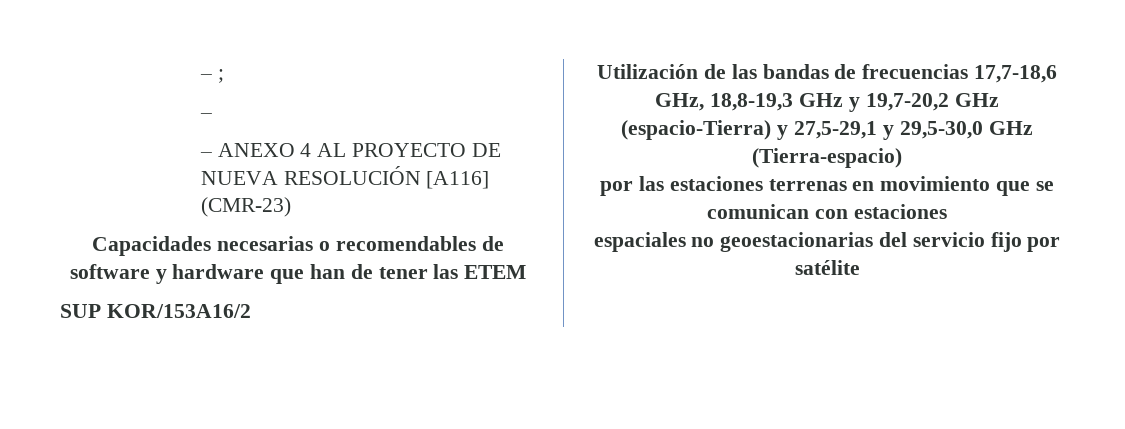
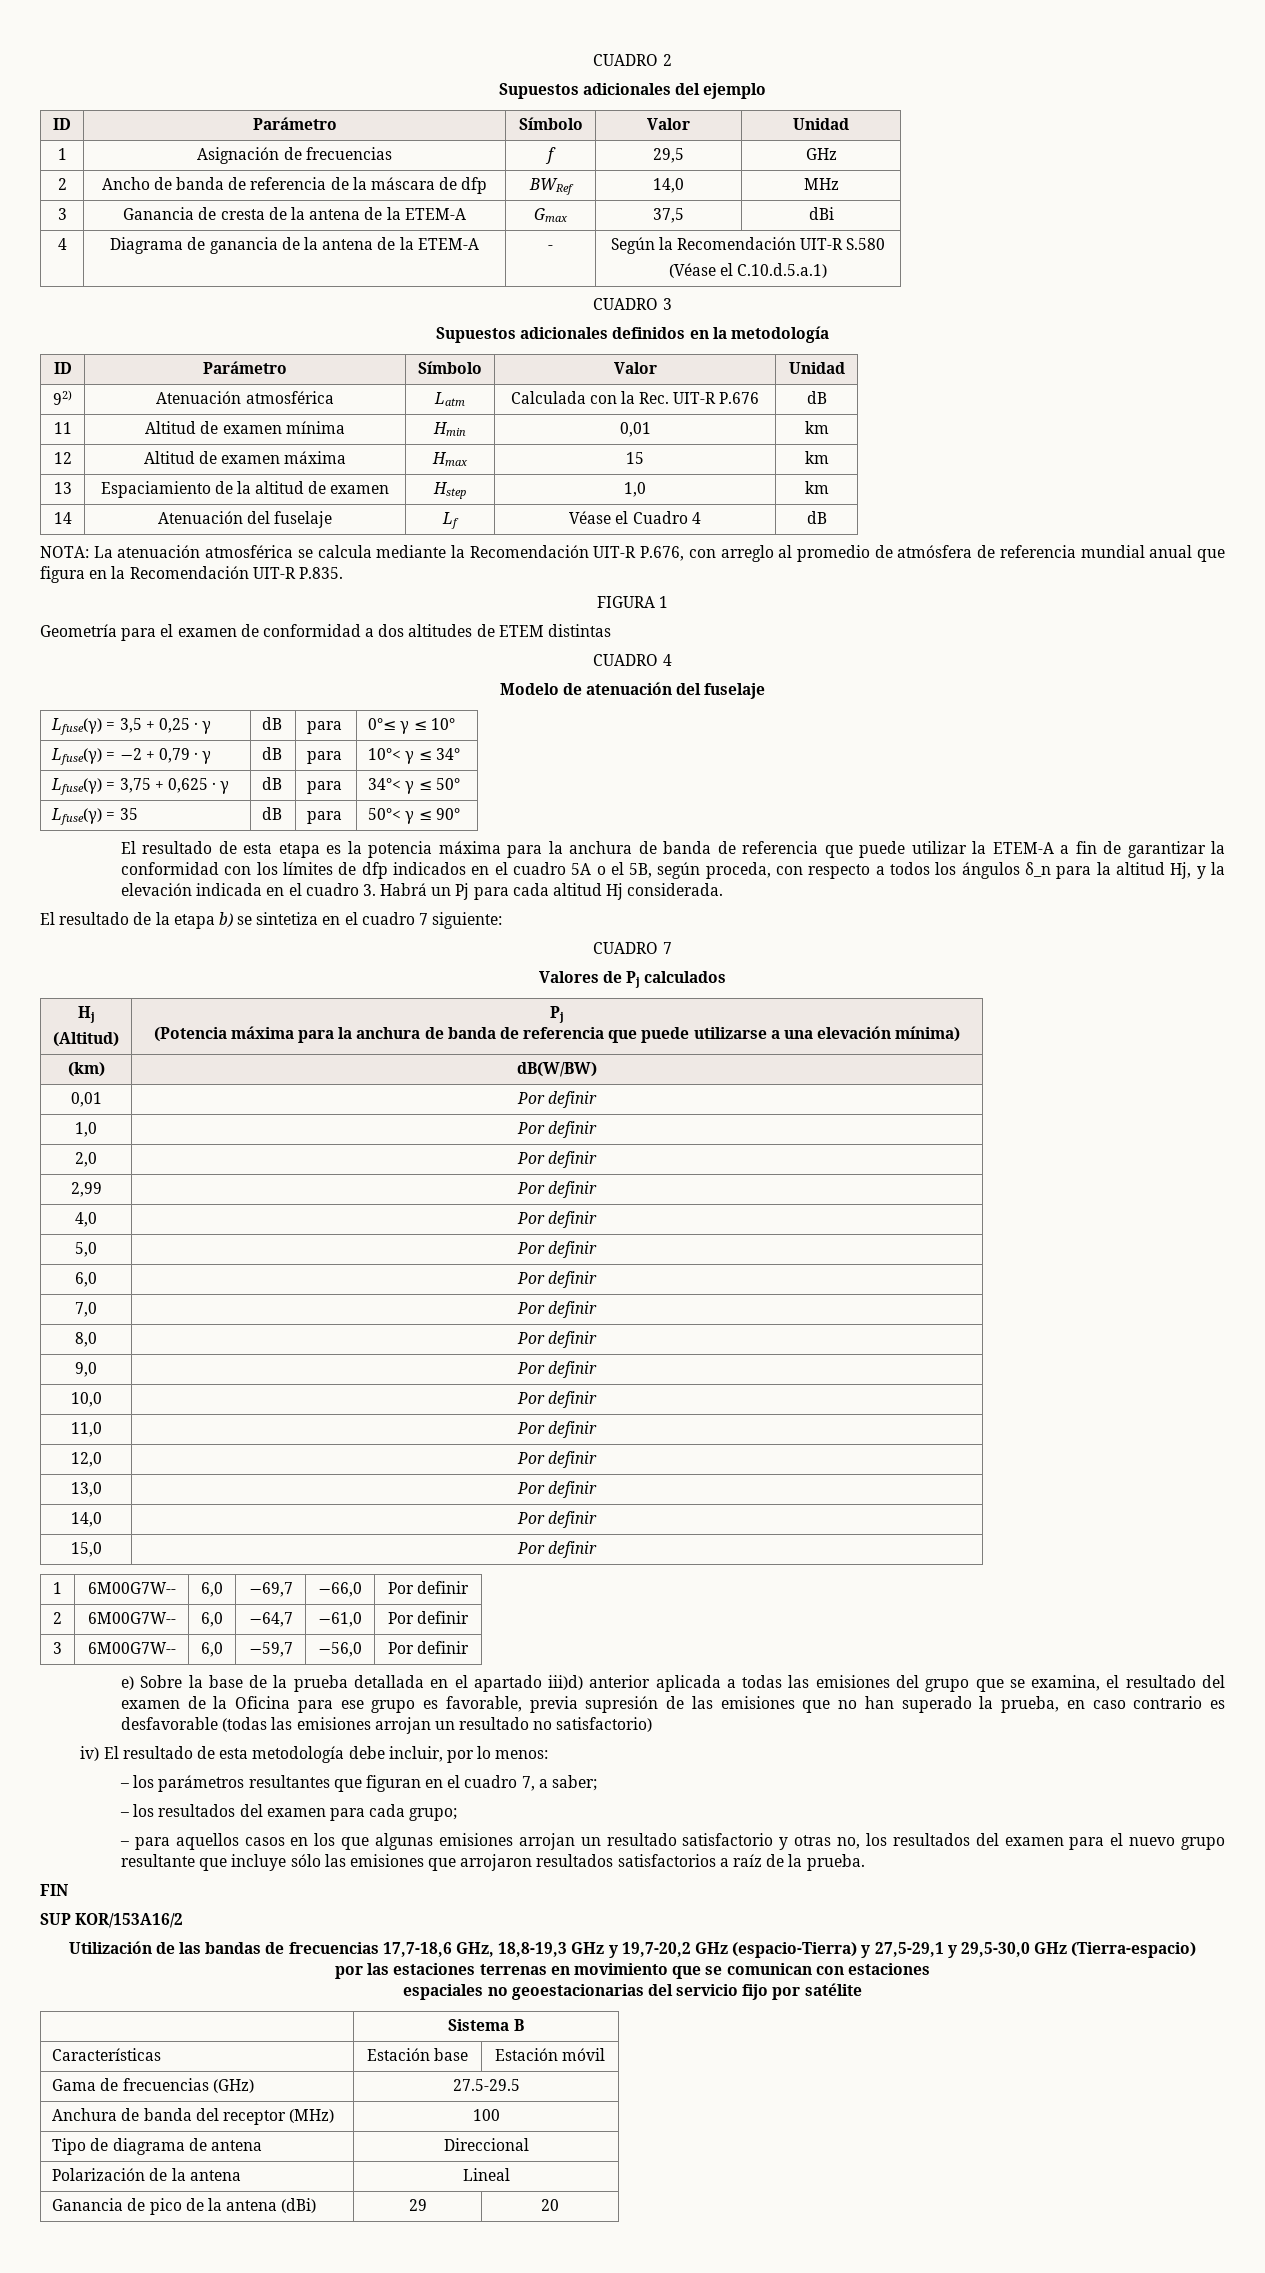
- – ;
- –
- – ANEXO 4 AL PROYECTO DE NUEVA RESOLUCIÓN [A116] (CMR-23)
- Capacidades necesarias o recomendables de software y hardware que han de tener las ETEM
+ CUADRO 2
+ Supuestos adicionales del ejemplo
+ ID | Parámetro | Símbolo | Valor | Unidad
+ 1 | Asignación de frecuencias | f | 29,5 | GHz
+ 2 | Ancho de banda de referencia de la máscara de dfp | BWRef | 14,0 | MHz
+ 3 | Ganancia de cresta de la antena de la ETEM-A | Gmax | 37,5 | dBi
+ 4 | Diagrama de ganancia de la antena de la ETEM-A | - | Según la Recomendación UIT-R S.580
+ (Véase el C.10.d.5.a.1)
+ CUADRO 3
+ Supuestos adicionales definidos en la metodología
+ ID | Parámetro | Símbolo | Valor | Unidad
+ 92) | Atenuación atmosférica | Latm | Calculada con la Rec. UIT-R P.676 | dB
+ 11 | Altitud de examen mínima | Hmin | 0,01 | km
+ 12 | Altitud de examen máxima | Hmax | 15 | km
+ 13 | Espaciamiento de la altitud de examen | Hstep | 1,0 | km
+ 14 | Atenuación del fuselaje | Lf | Véase el Cuadro 4 | dB
+ NOTA: La atenuación atmosférica se calcula mediante la Recomendación UIT-R P.676, con arreglo al promedio de atmósfera de referencia mundial anual que figura en la Recomendación UIT-R P.835.
+ FIGURA 1
+ Geometría para el examen de conformidad a dos altitudes de ETEM distintas
+ CUADRO 4
+ Modelo de atenuación del fuselaje
+ Lfuse(γ) = 3,5 + 0,25 · γ | dB | para | 0°≤ γ ≤ 10°
+ Lfuse(γ) = −2 + 0,79 · γ | dB | para | 10°< γ ≤ 34°
+ Lfuse(γ) = 3,75 + 0,625 · γ | dB | para | 34°< γ ≤ 50°
+ Lfuse(γ) = 35 | dB | para | 50°< γ ≤ 90°
+ El resultado de esta etapa es la potencia máxima para la anchura de banda de referencia que puede utilizar la ETEM-A a fin de garantizar la conformidad con los límites de dfp indicados en el cuadro 5A o el 5B, según proceda, con respecto a todos los ángulos δ_n para la altitud Hj, y la elevación indicada en el cuadro 3. Habrá un Pj para cada altitud Hj considerada.
+ El resultado de la etapa b) se sintetiza en el cuadro 7 siguiente:
+ CUADRO 7
+ Valores de Pj calculados
+ Hj
+ (Altitud) | Pj
+ (Potencia máxima para la anchura de banda de referencia que puede utilizarse a una elevación mínima)
+ (km) | dB(W/BW)
+ 0,01 | Por definir
+ 1,0 | Por definir
+ 2,0 | Por definir
+ 2,99 | Por definir
+ 4,0 | Por definir
+ 5,0 | Por definir
+ 6,0 | Por definir
+ 7,0 | Por definir
+ 8,0 | Por definir
+ 9,0 | Por definir
+ 10,0 | Por definir
+ 11,0 | Por definir
+ 12,0 | Por definir
+ 13,0 | Por definir
+ 14,0 | Por definir
+ 15,0 | Por definir
+ 1 | 6M00G7W-- | 6,0 | −69,7 | −66,0 | Por definir
+ 2 | 6M00G7W-- | 6,0 | −64,7 | −61,0 | Por definir
+ 3 | 6M00G7W-- | 6,0 | −59,7 | −56,0 | Por definir
+ e) Sobre la base de la prueba detallada en el apartado iii)d) anterior aplicada a todas las emisiones del grupo que se examina, el resultado del examen de la Oficina para ese grupo es favorable, previa supresión de las emisiones que no han superado la prueba, en caso contrario es desfavorable (todas las emisiones arrojan un resultado no satisfactorio)
+ iv) El resultado de esta metodología debe incluir, por lo menos:
+ – los parámetros resultantes que figuran en el cuadro 7, a saber;
+ – los resultados del examen para cada grupo;
+ – para aquellos casos en los que algunas emisiones arrojan un resultado satisfactorio y otras no, los resultados del examen para el nuevo grupo resultante que incluye sólo las emisiones que arrojaron resultados satisfactorios a raíz de la prueba.
+ FIN
+ | Sistema B
+ Características | Estación base | Estación móvil
+ Gama de frecuencias (GHz) | 27.5-29.5
+ Anchura de banda del receptor (MHz) | 100
+ Tipo de diagrama de antena | Direccional
+ Polarización de la antena | Lineal
+ Ganancia de pico de la antena (dBi) | 29 | 20

